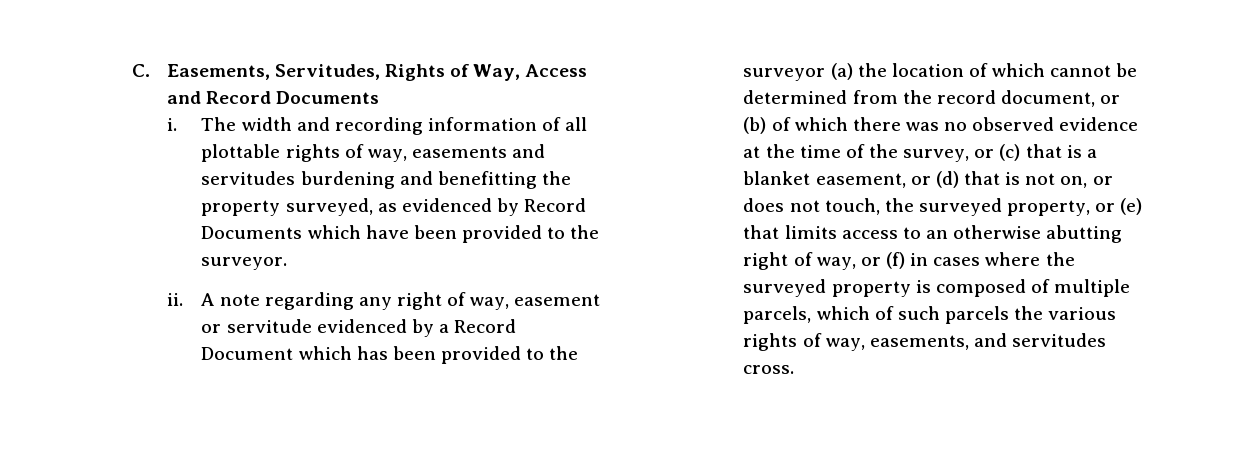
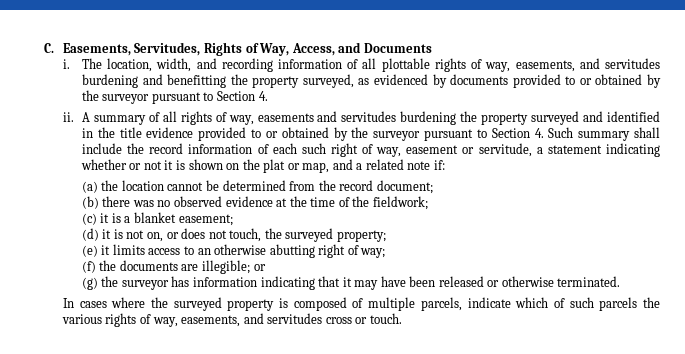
- C. Easements, Servitudes, Rights of Way, Access and Record Documents
+ C. Easements, Servitudes, Rights of Way, Access, and Documents
- The width and recording information of all plottable rights of way, easements and servitudes burdening and benefitting the property surveyed, as evidenced by Record Documents which have been provided to the surveyor.
- ii. A note regarding any right of way, easement or servitude evidenced by a Record Document which has been provided to the surveyor (a) the location of which cannot be determined from the record document, or (b) of which there was no observed evidence at the time of the survey, or (c) that is a blanket easement, or (d) that is not on, or does not touch, the surveyed property, or (e) that limits access to an otherwise abutting right of way, or (f) in cases where the surveyed property is composed of multiple parcels, which of such parcels the various rights of way, easements, and servitudes cross.
+ The location, width, and recording information of all plottable rights of way, easements, and servitudes burdening and benefitting the property surveyed, as evidenced by documents provided to or obtained by the surveyor pursuant to Section 4.
+ ii. A summary of all rights of way, easements and servitudes burdening the property surveyed and identified in the title evidence provided to or obtained by the surveyor pursuant to Section 4. Such summary shall include the record information of each such right of way, easement or servitude, a statement indicating whether or not it is shown on the plat or map, and a related note if:
+ (a) the location cannot be determined from the record document;
+ (b) there was no observed evidence at the time of the fieldwork;
+ (c) it is a blanket easement;
+ (d) it is not on, or does not touch, the surveyed property;
+ (e) it limits access to an otherwise abutting right of way;
+ (f) the documents are illegible; or
+ (g) the surveyor has information indicating that it may have been released or otherwise terminated.
+ In cases where the surveyed property is composed of multiple parcels, indicate which of such parcels the various rights of way, easements, and servitudes cross or touch.

